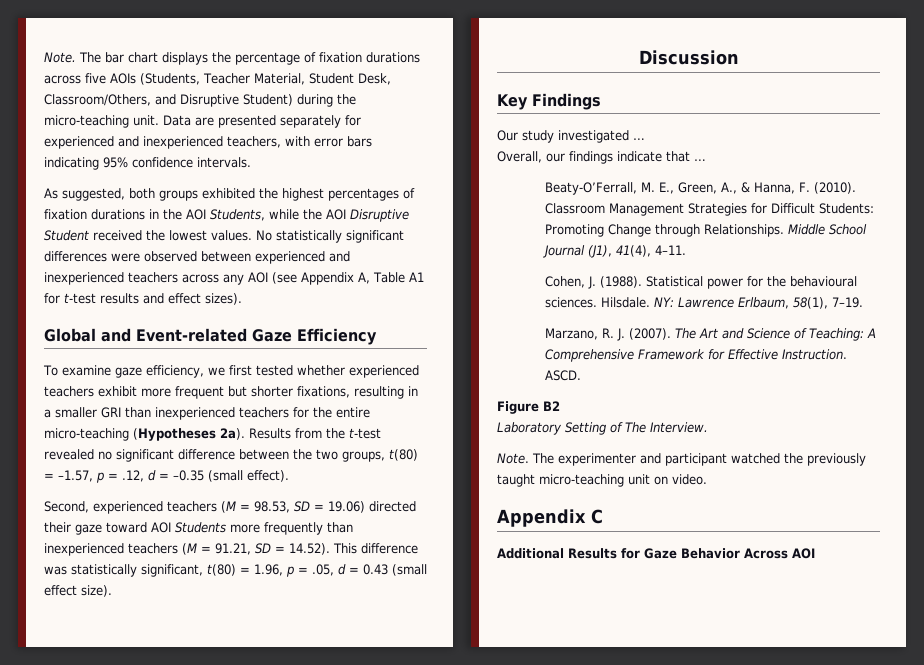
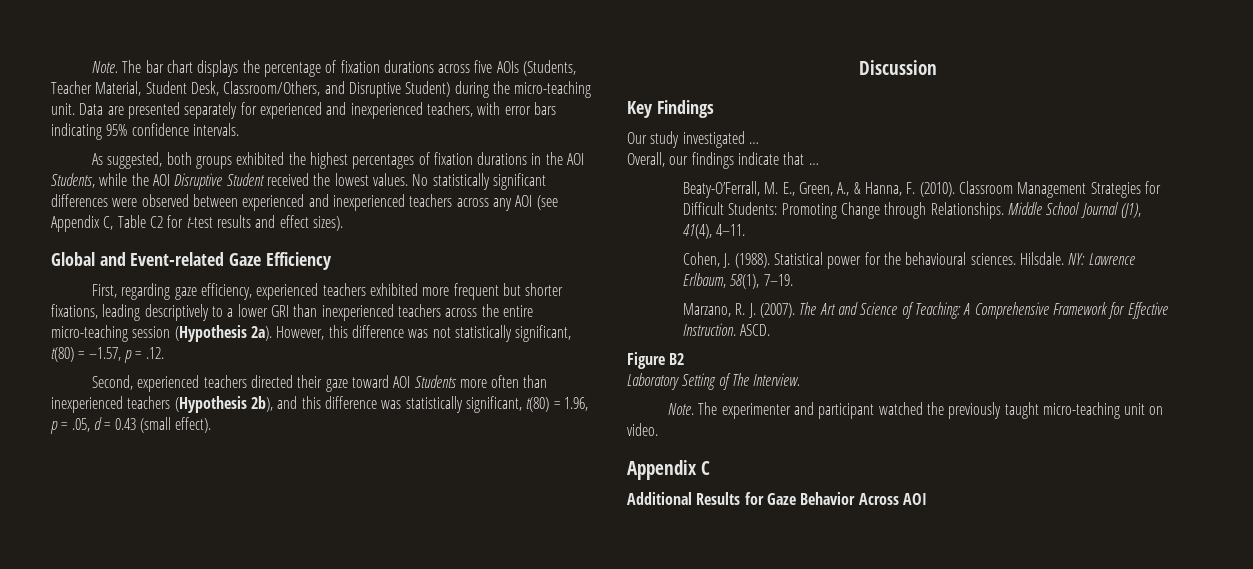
- No statistically significant differences were observed between experienced and inexperienced teachers across any AOI (see Appendix A, Table A1 for t-test results and effect sizes).
+ No statistically significant differences were observed between experienced and inexperienced teachers across any AOI (see Appendix C, Table C2 for t-test results and effect sizes).
- To examine gaze efficiency, we first tested whether experienced teachers exhibit more frequent but shorter fixations, resulting in a smaller GRI than inexperienced teachers for the entire micro-teaching (Hypotheses 2a). Results from the t-test revealed no significant difference between the two groups, t(80) = –1.57, p = .12, d = –0.35 (small effect).
- Second, experienced teachers (M = 98.53, SD = 19.06) directed their gaze toward AOI Students more frequently than inexperienced teachers (M = 91.21, SD = 14.52). This difference was statistically significant, t(80) = 1.96, p = .05, d = 0.43 (small effect size).
+ First, regarding gaze efficiency, experienced teachers exhibited more frequent but shorter fixations, leading descriptively to a lower GRI than inexperienced teachers across the entire micro-teaching session (Hypothesis 2a). However, this difference was not statistically significant, t(80) = –1.57, p = .12.
+ Second, experienced teachers directed their gaze toward AOI Students more often than inexperienced teachers (Hypothesis 2b), and this difference was statistically significant, t(80) = 1.96, p = .05, d = 0.43 (small effect).

